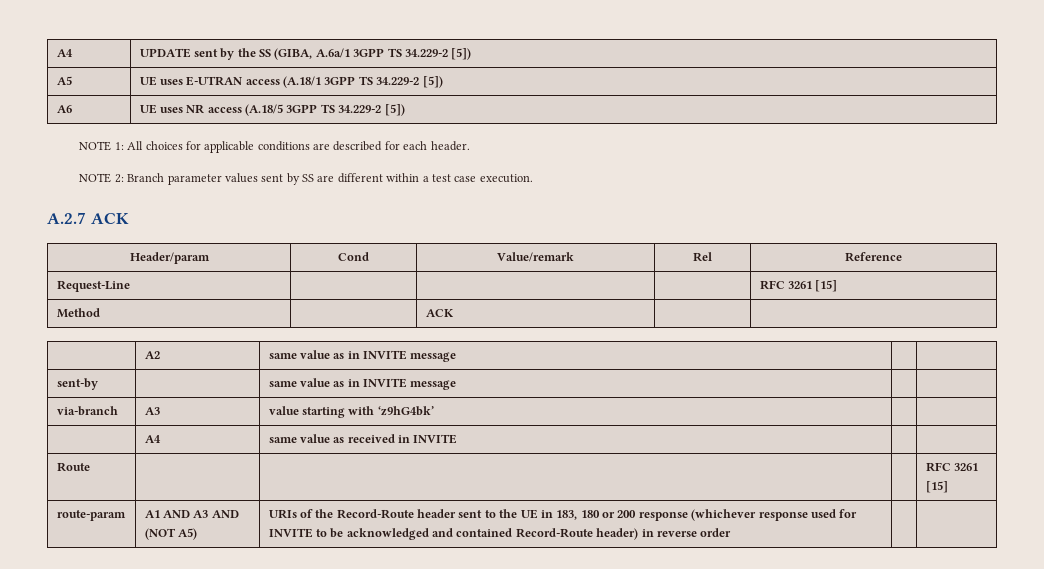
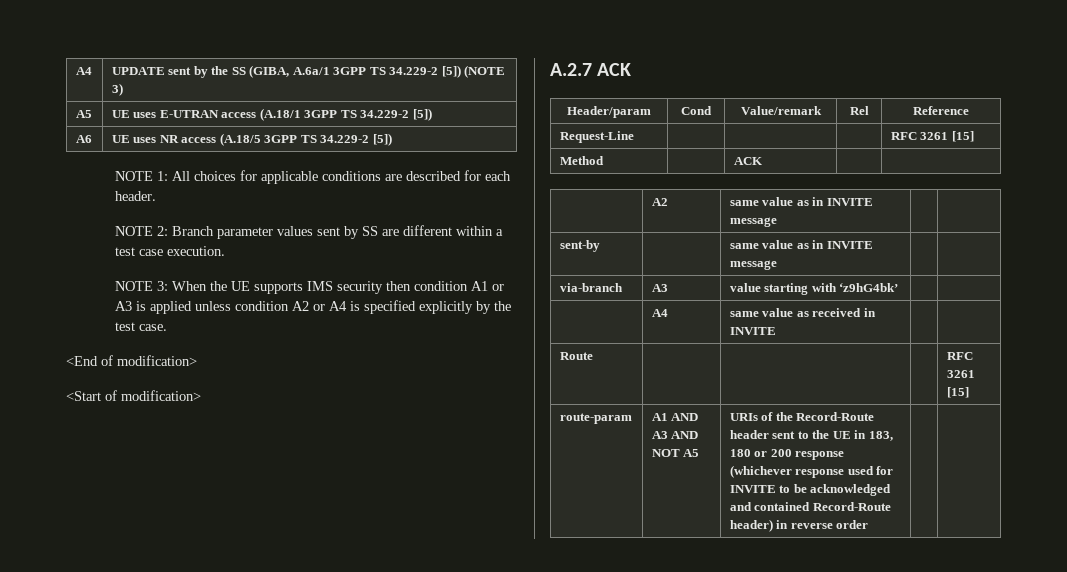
- A4 | UPDATE sent by the SS (GIBA, A.6a/1 3GPP TS 34.229-2 [5])
+ A4 | UPDATE sent by the SS (GIBA, A.6a/1 3GPP TS 34.229-2 [5]) (NOTE 3)
+ NOTE 3: When the UE supports IMS security then condition A1 or A3 is applied unless condition A2 or A4 is specified explicitly by the test case.
+ <End of modification>
+ <Start of modification>
- route-param | A1 AND A3 AND (NOT A5) | URIs of the Record-Route header sent to the UE in 183, 180 or 200 response (whichever response used for INVITE to be acknowledged and contained Record-Route header) in reverse order | |
+ route-param | A1 AND A3 AND NOT A5 | URIs of the Record-Route header sent to the UE in 183, 180 or 200 response (whichever response used for INVITE to be acknowledged and contained Record-Route header) in reverse order | |

